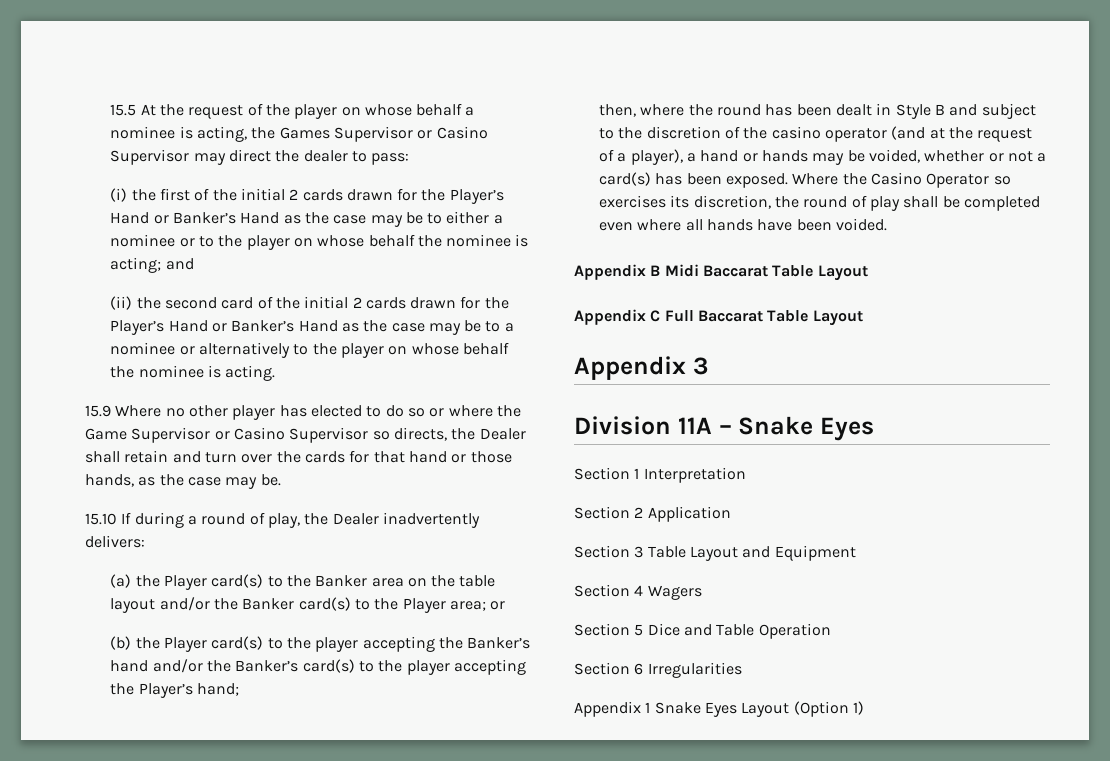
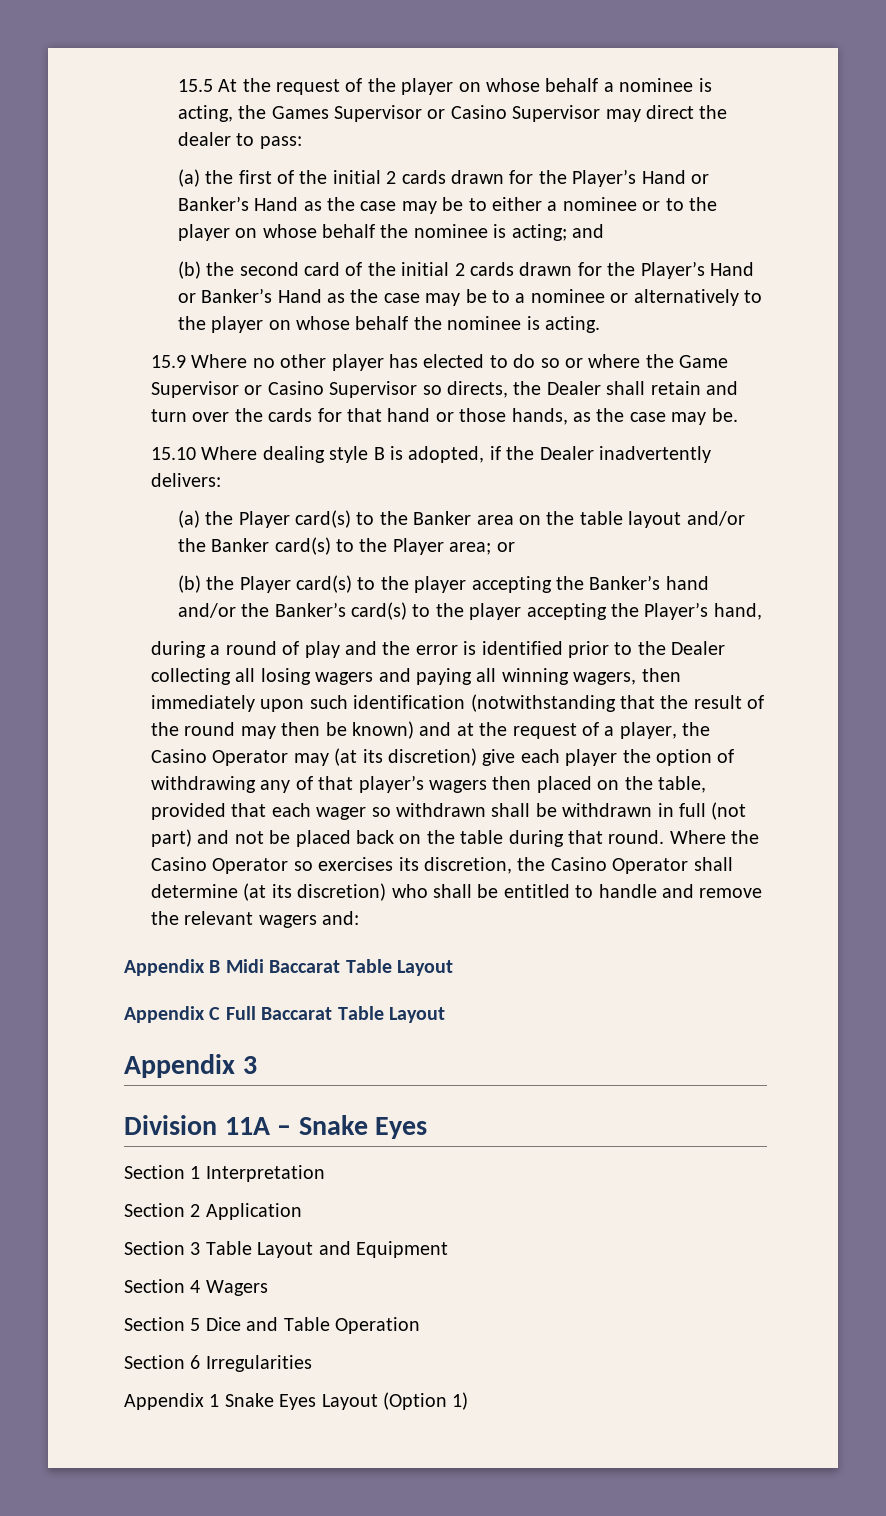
- (i) the first of the initial 2 cards drawn for the Player’s Hand or Banker’s Hand as the case may be to either a nominee or to the player on whose behalf the nominee is acting; and
+ (a) the first of the initial 2 cards drawn for the Player’s Hand or Banker’s Hand as the case may be to either a nominee or to the player on whose behalf the nominee is acting; and
- (ii) the second card of the initial 2 cards drawn for the Player’s Hand or Banker’s Hand as the case may be to a nominee or alternatively to the player on whose behalf the nominee is acting.
+ (b) the second card of the initial 2 cards drawn for the Player’s Hand or Banker’s Hand as the case may be to a nominee or alternatively to the player on whose behalf the nominee is acting.
- 15.10 If during a round of play, the Dealer inadvertently delivers:
+ 15.10 Where dealing style B is adopted, if the Dealer inadvertently delivers:
- (b) the Player card(s) to the player accepting the Banker’s hand and/or the Banker’s card(s) to the player accepting the Player’s hand;
- then, where the round has been dealt in Style B and subject to the discretion of the casino operator (and at the request of a player), a hand or hands may be voided, whether or not a card(s) has been exposed.
+ (b) the Player card(s) to the player accepting the Banker’s hand and/or the Banker’s card(s) to the player accepting the Player’s hand,
+ during a round of play and the error is identified prior to the Dealer collecting all losing wagers and paying all winning wagers, then immediately upon such identification (notwithstanding that the result of the round may then be known) and at the request of a player, the Casino Operator may (at its discretion) give each player the option of withdrawing any of that player’s wagers then placed on the table, provided that each wager so withdrawn shall be withdrawn in full (not part) and not be placed back on the table during that round.
- Where the Casino Operator so exercises its discretion, the round of play shall be completed even where all hands have been voided.
+ Where the Casino Operator so exercises its discretion, the Casino Operator shall determine (at its discretion) who shall be entitled to handle and remove the relevant wagers and:

